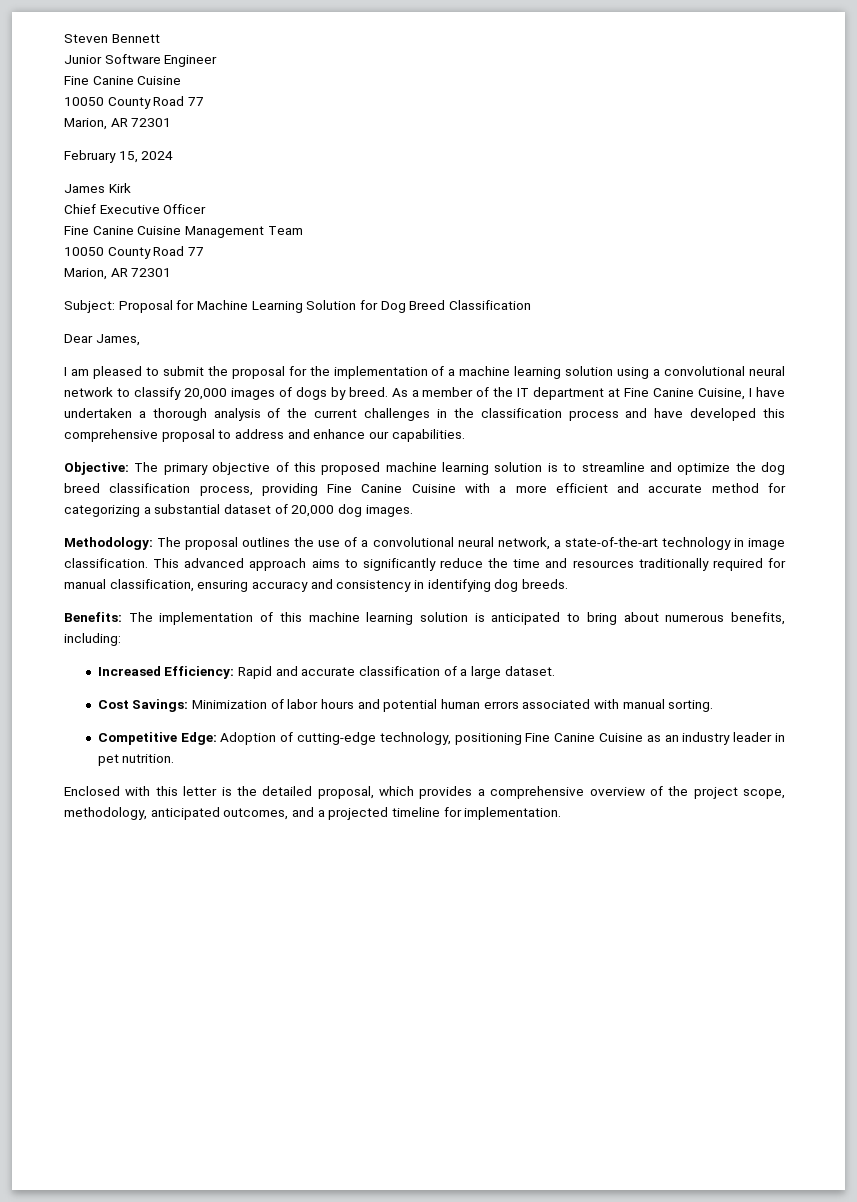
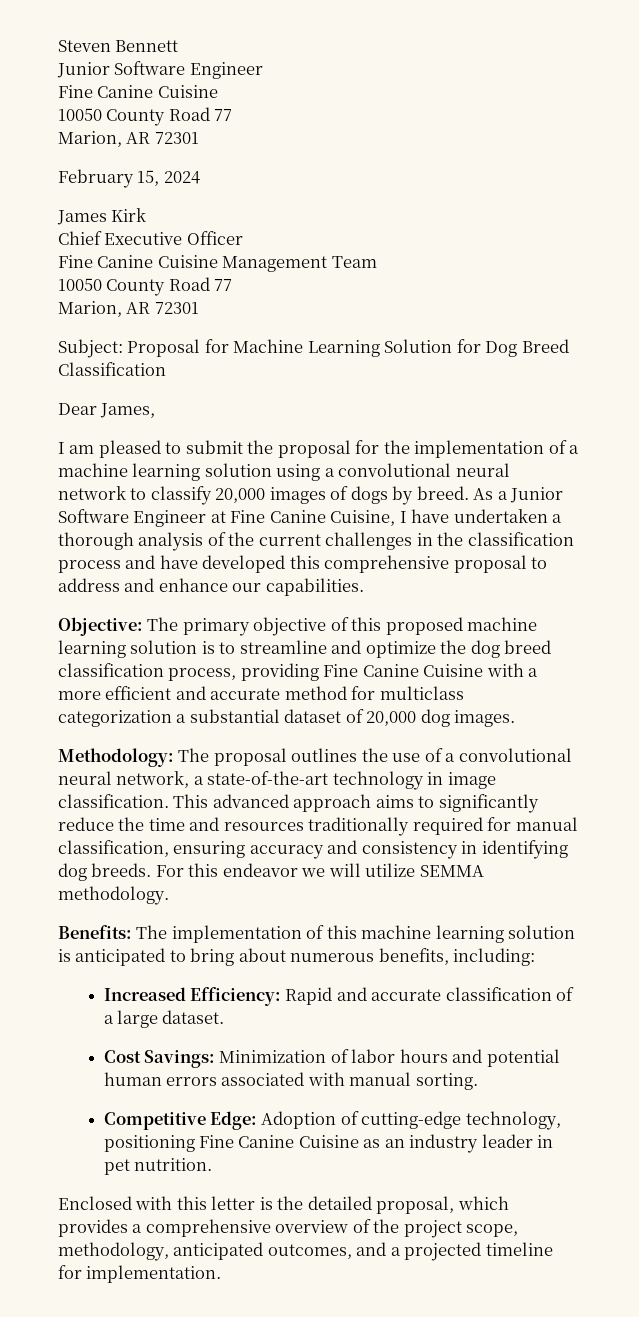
- As a member of the IT department at Fine Canine Cuisine, I have undertaken a thorough analysis of the current challenges in the classification process and have developed this comprehensive proposal to address and enhance our capabilities.
+ As a Junior Software Engineer at Fine Canine Cuisine, I have undertaken a thorough analysis of the current challenges in the classification process and have developed this comprehensive proposal to address and enhance our capabilities.
- Objective: The primary objective of this proposed machine learning solution is to streamline and optimize the dog breed classification process, providing Fine Canine Cuisine with a more efficient and accurate method for categorizing a substantial dataset of 20,000 dog images.
+ Objective: The primary objective of this proposed machine learning solution is to streamline and optimize the dog breed classification process, providing Fine Canine Cuisine with a more efficient and accurate method for multiclass categorization a substantial dataset of 20,000 dog images.
+ For this endeavor we will utilize SEMMA methodology.

